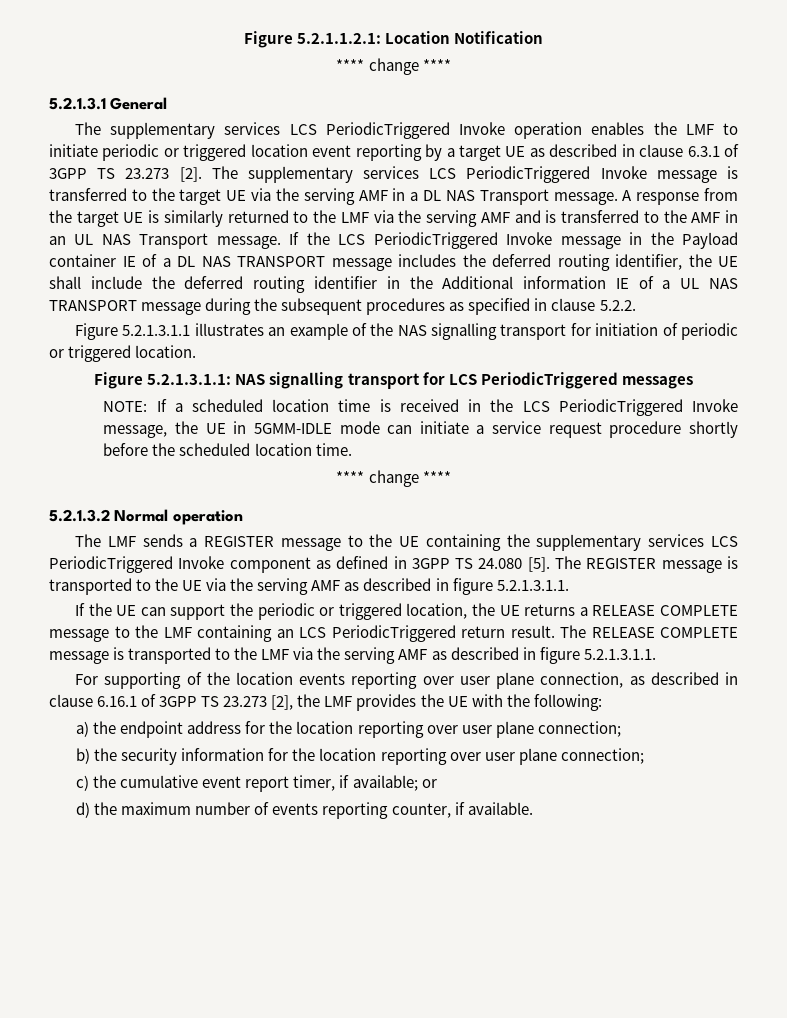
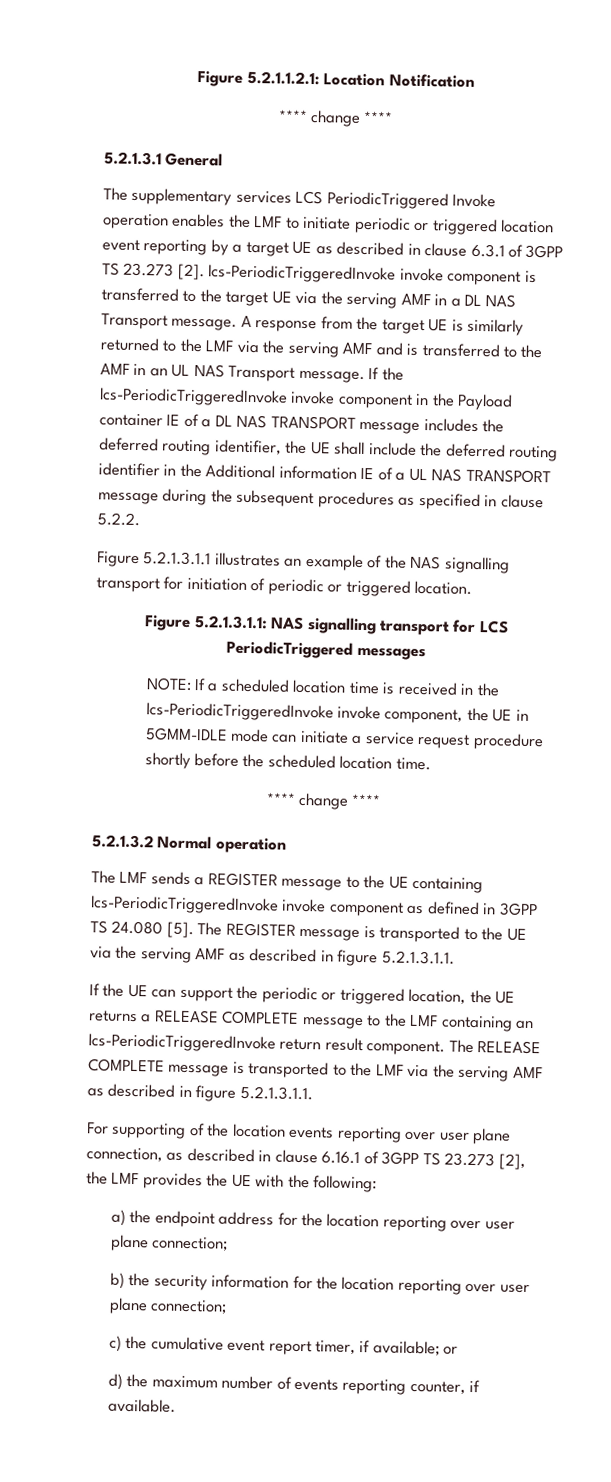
- The supplementary services LCS PeriodicTriggered Invoke operation enables the LMF to initiate periodic or triggered location event reporting by a target UE as described in clause 6.3.1 of 3GPP TS 23.273 [2]. The supplementary services LCS PeriodicTriggered Invoke message is transferred to the target UE via the serving AMF in a DL NAS Transport message.
+ The supplementary services LCS PeriodicTriggered Invoke operation enables the LMF to initiate periodic or triggered location event reporting by a target UE as described in clause 6.3.1 of 3GPP TS 23.273 [2]. lcs-PeriodicTriggeredInvoke invoke component is transferred to the target UE via the serving AMF in a DL NAS Transport message.
- If the LCS PeriodicTriggered Invoke message in the Payload container IE of a DL NAS TRANSPORT message includes the deferred routing identifier, the UE shall include the deferred routing identifier in the Additional information IE of a UL NAS TRANSPORT message during the subsequent procedures as specified in clause 5.2.2.
+ If the lcs-PeriodicTriggeredInvoke invoke component in the Payload container IE of a DL NAS TRANSPORT message includes the deferred routing identifier, the UE shall include the deferred routing identifier in the Additional information IE of a UL NAS TRANSPORT message during the subsequent procedures as specified in clause 5.2.2.
- NOTE: If a scheduled location time is received in the LCS PeriodicTriggered Invoke message, the UE in 5GMM-IDLE mode can initiate a service request procedure shortly before the scheduled location time.
+ NOTE: If a scheduled location time is received in the lcs-PeriodicTriggeredInvoke invoke component, the UE in 5GMM-IDLE mode can initiate a service request procedure shortly before the scheduled location time.
- The LMF sends a REGISTER message to the UE containing the supplementary services LCS PeriodicTriggered Invoke component as defined in 3GPP TS 24.080 [5].
+ The LMF sends a REGISTER message to the UE containing lcs-PeriodicTriggeredInvoke invoke component as defined in 3GPP TS 24.080 [5].
- If the UE can support the periodic or triggered location, the UE returns a RELEASE COMPLETE message to the LMF containing an LCS PeriodicTriggered return result.
+ If the UE can support the periodic or triggered location, the UE returns a RELEASE COMPLETE message to the LMF containing an lcs-PeriodicTriggeredInvoke return result component.

